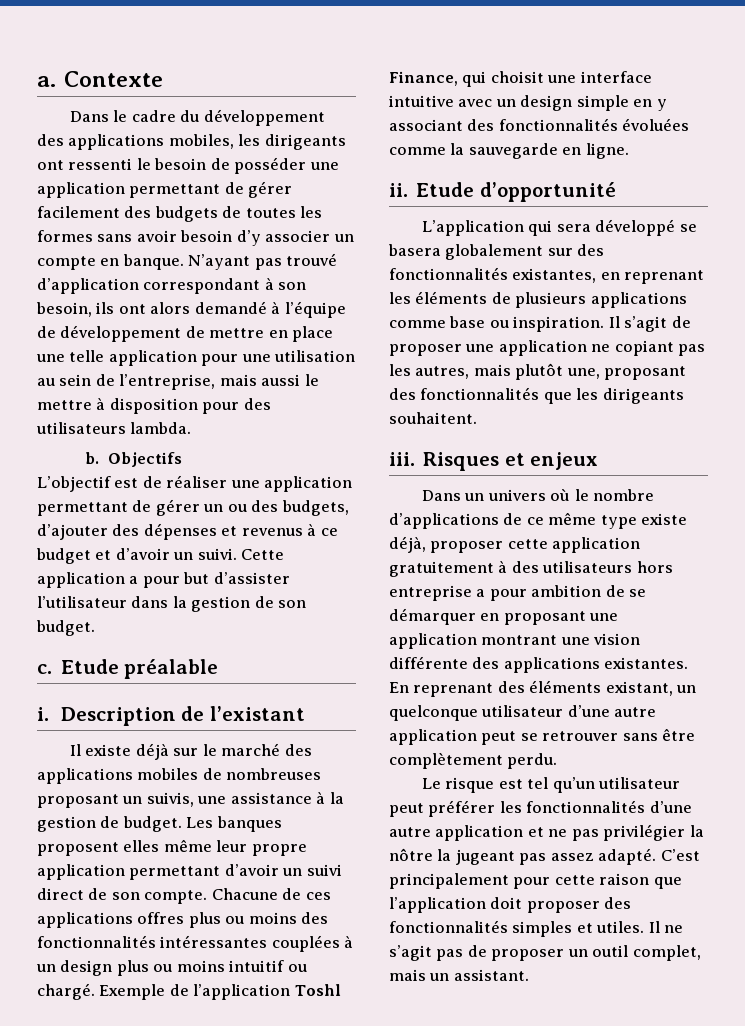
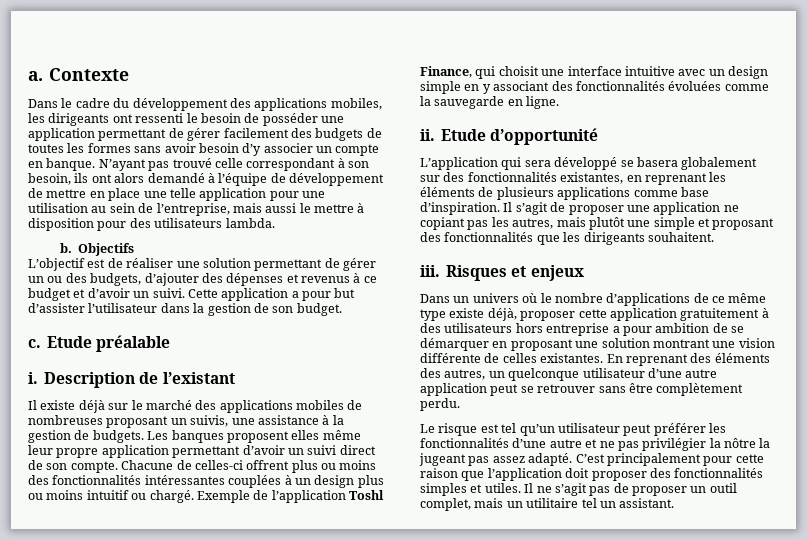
- N’ayant pas trouvé d’application correspondant à son besoin, ils ont alors demandé à l’équipe de développement de mettre en place une telle application pour une utilisation au sein de l’entreprise, mais aussi le mettre à disposition pour des utilisateurs lambda.
+ N’ayant pas trouvé celle correspondant à son besoin, ils ont alors demandé à l’équipe de développement de mettre en place une telle application pour une utilisation au sein de l’entreprise, mais aussi le mettre à disposition pour des utilisateurs lambda.
- L’objectif est de réaliser une application permettant de gérer un ou des budgets, d’ajouter des dépenses et revenus à ce budget et d’avoir un suivi.
+ L’objectif est de réaliser une solution permettant de gérer un ou des budgets, d’ajouter des dépenses et revenus à ce budget et d’avoir un suivi.
- Il existe déjà sur le marché des applications mobiles de nombreuses proposant un suivis, une assistance à la gestion de budget.
+ Il existe déjà sur le marché des applications mobiles de nombreuses proposant un suivis, une assistance à la gestion de budgets.
- Chacune de ces applications offres plus ou moins des fonctionnalités intéressantes couplées à un design plus ou moins intuitif ou chargé.
+ Chacune de celles-ci offrent plus ou moins des fonctionnalités intéressantes couplées à un design plus ou moins intuitif ou chargé.
- L’application qui sera développé se basera globalement sur des fonctionnalités existantes, en reprenant les éléments de plusieurs applications comme base ou inspiration.
+ L’application qui sera développé se basera globalement sur des fonctionnalités existantes, en reprenant les éléments de plusieurs applications comme base d’inspiration.
- Il s’agit de proposer une application ne copiant pas les autres, mais plutôt une, proposant des fonctionnalités que les dirigeants souhaitent.
+ Il s’agit de proposer une application ne copiant pas les autres, mais plutôt une simple et proposant des fonctionnalités que les dirigeants souhaitent.
- Dans un univers où le nombre d’applications de ce même type existe déjà, proposer cette application gratuitement à des utilisateurs hors entreprise a pour ambition de se démarquer en proposant une application montrant une vision différente des applications existantes.
+ Dans un univers où le nombre d’applications de ce même type existe déjà, proposer cette application gratuitement à des utilisateurs hors entreprise a pour ambition de se démarquer en proposant une solution montrant une vision différente de celles existantes.
- En reprenant des éléments existant, un quelconque utilisateur d’une autre application peut se retrouver sans être complètement perdu.
+ En reprenant des éléments des autres, un quelconque utilisateur d’une autre application peut se retrouver sans être complètement perdu.
- Le risque est tel qu’un utilisateur peut préférer les fonctionnalités d’une autre application et ne pas privilégier la nôtre la jugeant pas assez adapté.
+ Le risque est tel qu’un utilisateur peut préférer les fonctionnalités d’une autre et ne pas privilégier la nôtre la jugeant pas assez adapté.
- Il ne s’agit pas de proposer un outil complet, mais un assistant.
+ Il ne s’agit pas de proposer un outil complet, mais un utilitaire tel un assistant.

